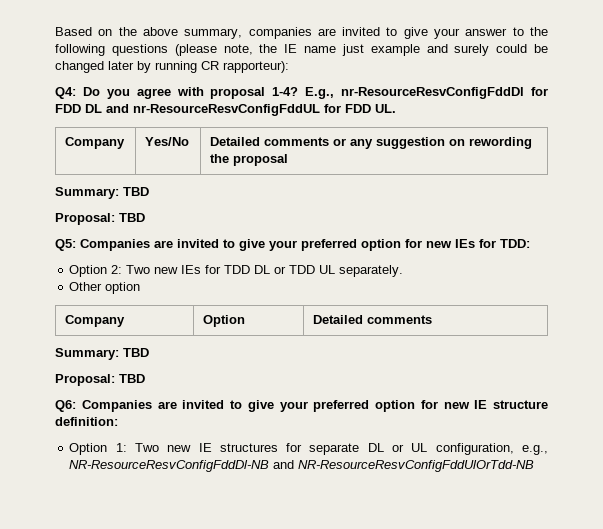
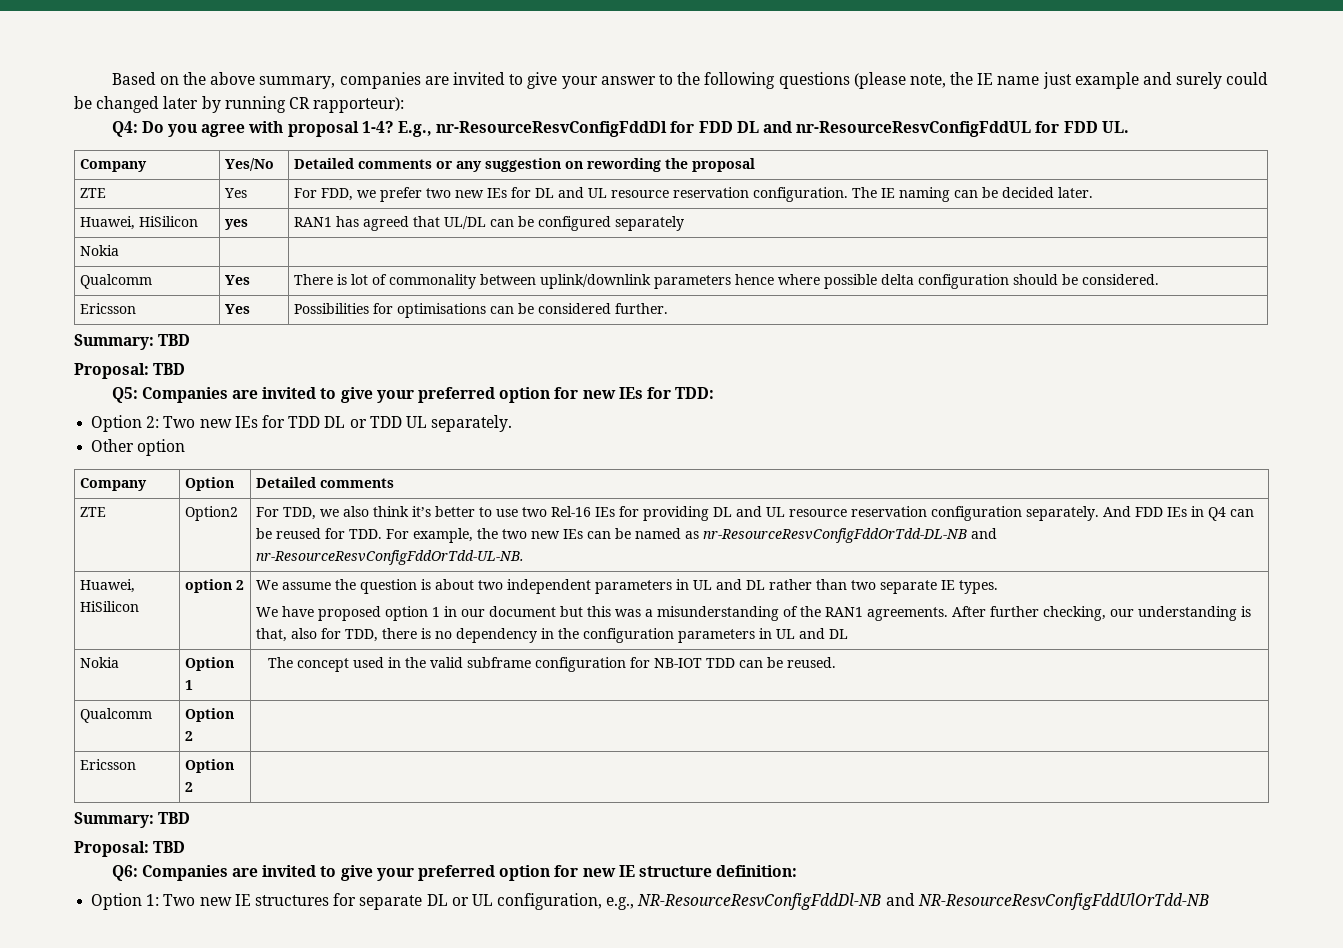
+ ZTE | Yes | For FDD, we prefer two new IEs for DL and UL resource reservation configuration. The IE naming can be decided later.
+ Huawei, HiSilicon | yes | RAN1 has agreed that UL/DL can be configured separately
+ Nokia | |
+ Qualcomm | Yes | There is lot of commonality between uplink/downlink parameters hence where possible delta configuration should be considered.
+ Ericsson | Yes | Possibilities for optimisations can be considered further.
+ ZTE | Option2 | For TDD, we also think it’s better to use two Rel-16 IEs for providing DL and UL resource reservation configuration separately. And FDD IEs in Q4 can be reused for TDD. For example, the two new IEs can be named as nr-ResourceResvConfigFddOrTdd-DL-NB and nr-ResourceResvConfigFddOrTdd-UL-NB.
+ Huawei, HiSilicon | option 2 | We assume the question is about two independent parameters in UL and DL rather than two separate IE types.
+ We have proposed option 1 in our document but this was a misunderstanding of the RAN1 agreements. After further checking, our understanding is that, also for TDD, there is no dependency in the configuration parameters in UL and DL
+ Nokia | Option 1 | The concept used in the valid subframe configuration for NB-IOT TDD can be reused.
+ Qualcomm | Option 2 |
+ Ericsson | Option 2 |

